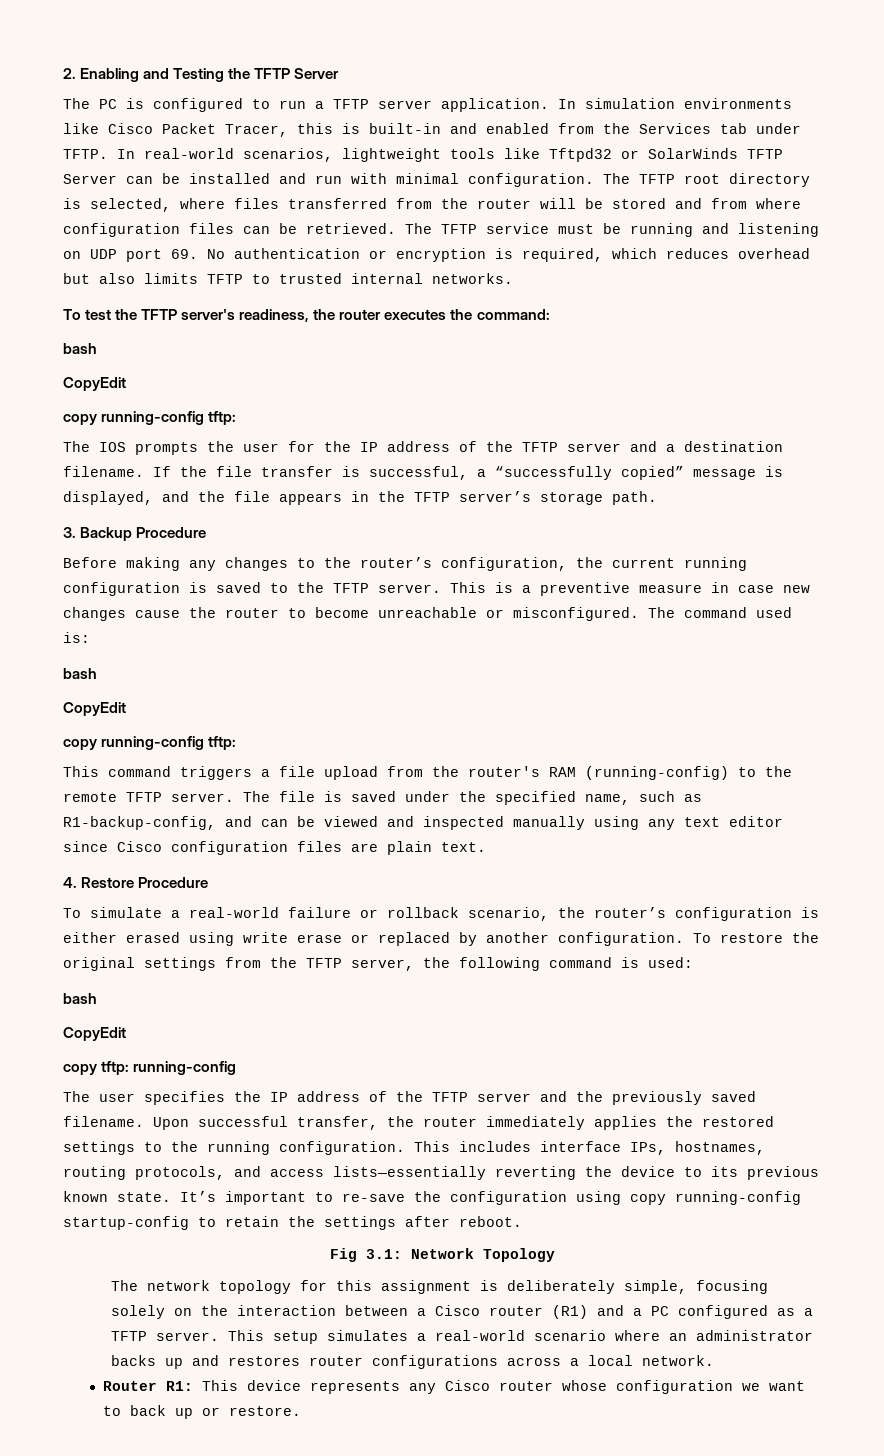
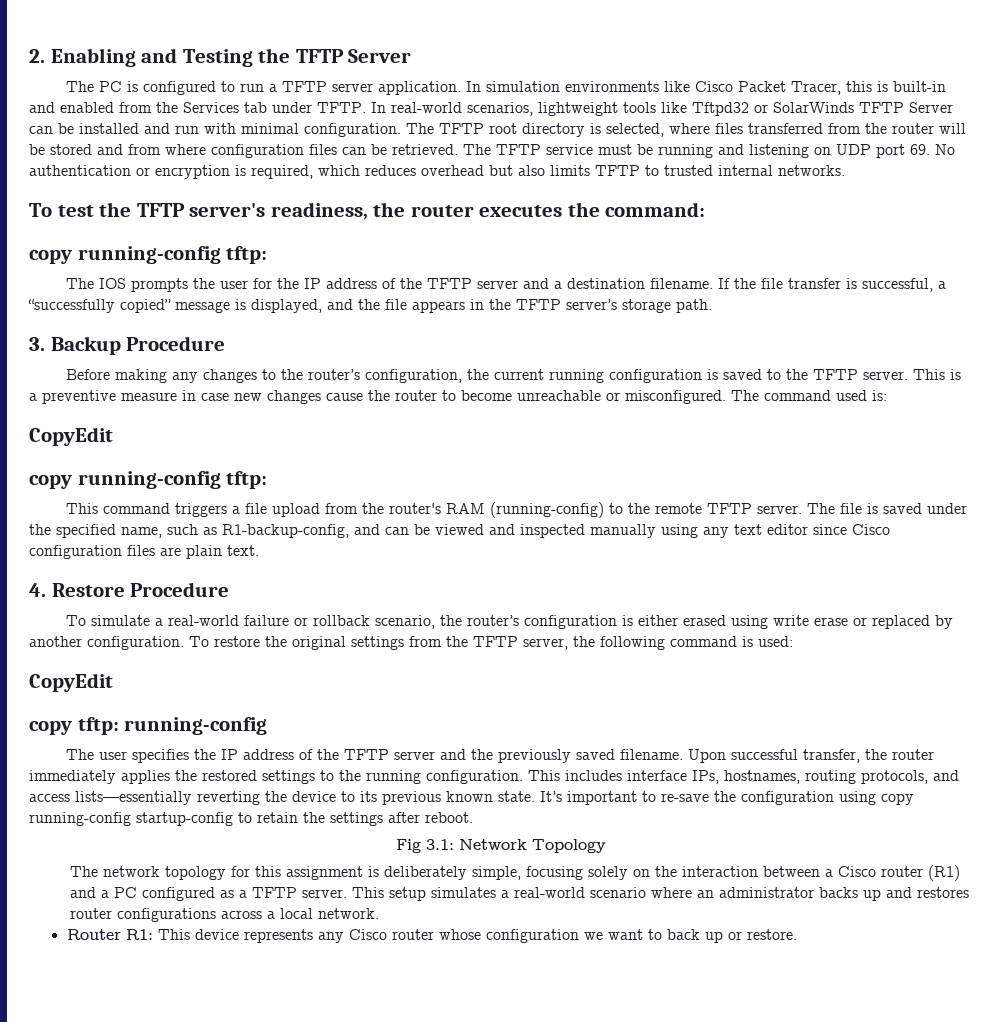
  To test the TFTP server's readiness, the router executes the command:
- bash
- CopyEdit
  The command used is:
- bash
  To restore the original settings from the TFTP server, the following command is used:
- bash

